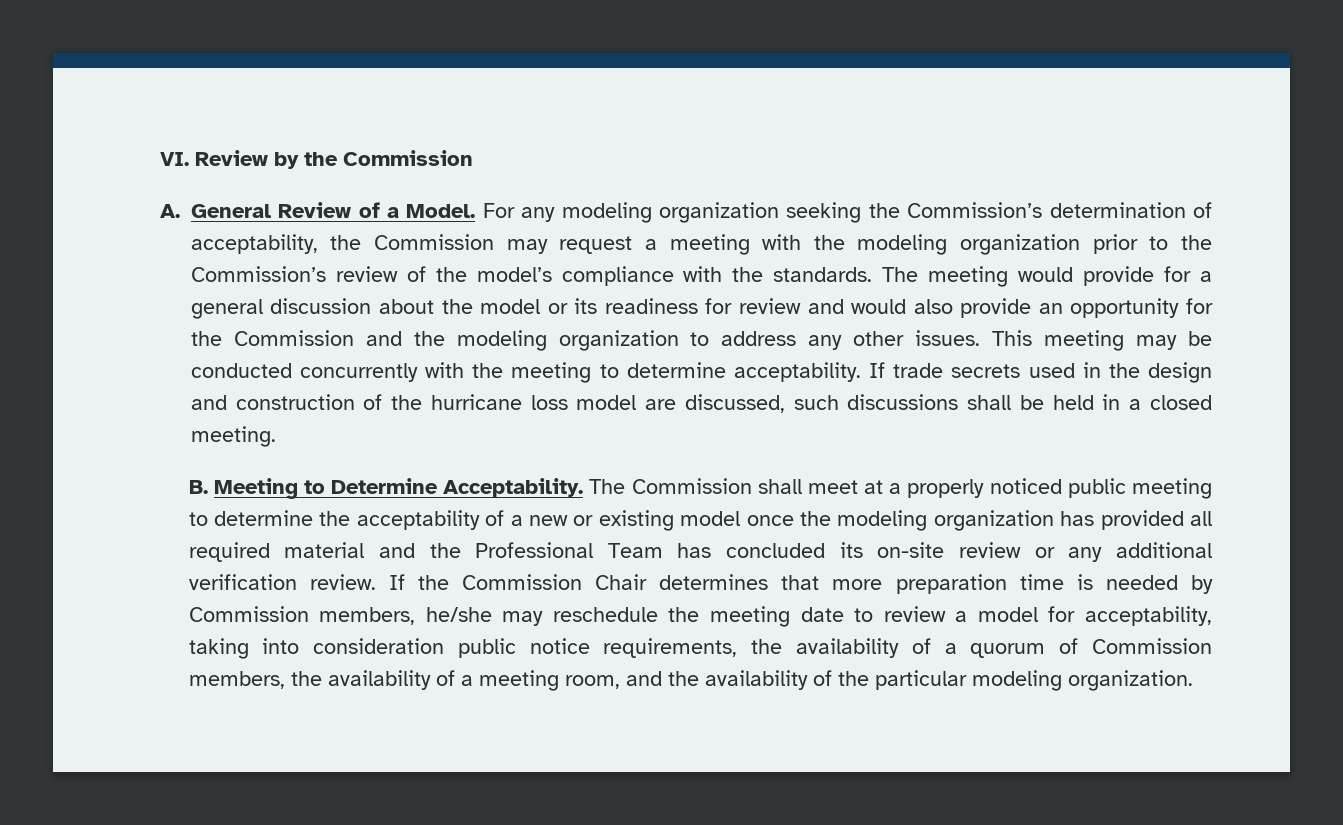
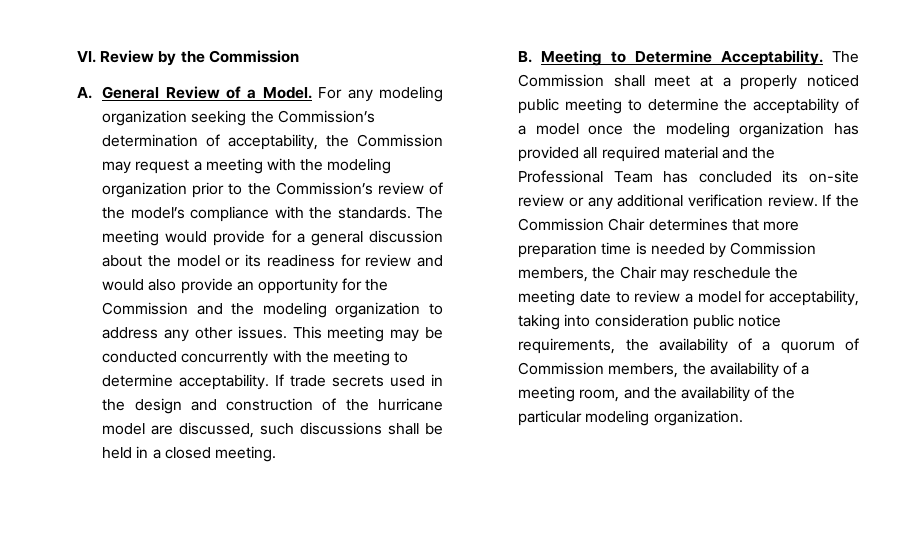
- If trade secrets used in the design and construction of the hurricane loss model are discussed, such discussions shall be held in a closed meeting.
+ If trade secrets used in the design and construction of the hurricane model are discussed, such discussions shall be held in a closed meeting.
- The Commission shall meet at a properly noticed public meeting to determine the acceptability of a new or existing model once the modeling organization has provided all required material and the Professional Team has concluded its on-site review or any additional verification review.
+ The Commission shall meet at a properly noticed public meeting to determine the acceptability of a model once the modeling organization has provided all required material and the Professional Team has concluded its on-site review or any additional verification review.
- If the Commission Chair determines that more preparation time is needed by Commission members, he/she may reschedule the meeting date to review a model for acceptability, taking into consideration public notice requirements, the availability of a quorum of Commission members, the availability of a meeting room, and the availability of the particular modeling organization.
+ If the Commission Chair determines that more preparation time is needed by Commission members, the Chair may reschedule the meeting date to review a model for acceptability, taking into consideration public notice requirements, the availability of a quorum of Commission members, the availability of a meeting room, and the availability of the particular modeling organization.

